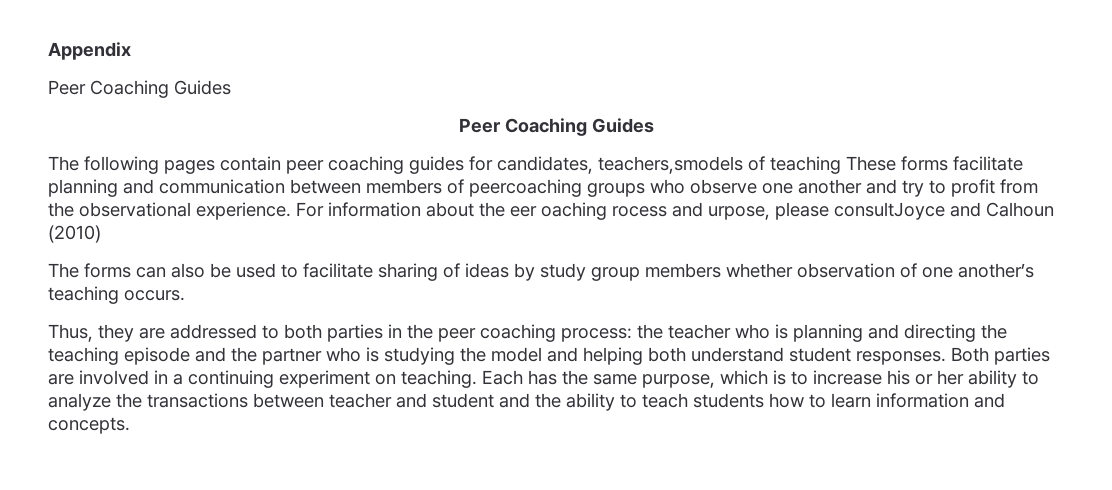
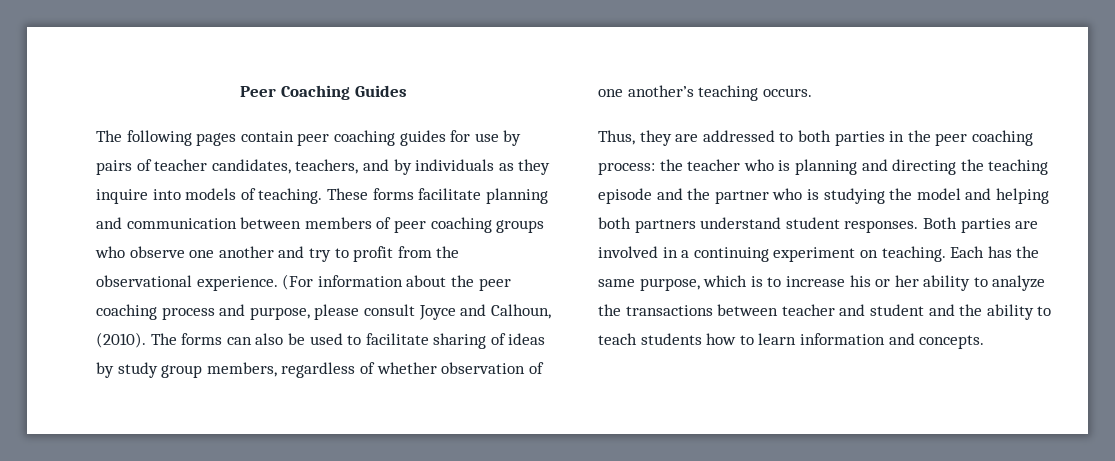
- Appendix
- Peer Coaching Guides
- The following pages contain peer coaching guides for candidates, teachers,smodels of teaching These forms facilitate planning and communication between members of peercoaching groups who observe one another and try to profit from the observational experience.
+ The following pages contain peer coaching guides for use by pairs of teacher candidates, teachers, and by individuals as they inquire into models of teaching. These forms facilitate planning and communication between members of peer coaching groups who observe one another and try to profit from the observational experience.
- For information about the eer oaching rocess and urpose, please consultJoyce and Calhoun (2010)
- The forms can also be used to facilitate sharing of ideas by study group members whether observation of one another’s teaching occurs.
+ (For information about the peer coaching process and purpose, please consult Joyce and Calhoun, (2010). The forms can also be used to facilitate sharing of ideas by study group members, regardless of whether observation of one another’s teaching occurs.
- Thus, they are addressed to both parties in the peer coaching process: the teacher who is planning and directing the teaching episode and the partner who is studying the model and helping both understand student responses.
+ Thus, they are addressed to both parties in the peer coaching process: the teacher who is planning and directing the teaching episode and the partner who is studying the model and helping both partners understand student responses.

